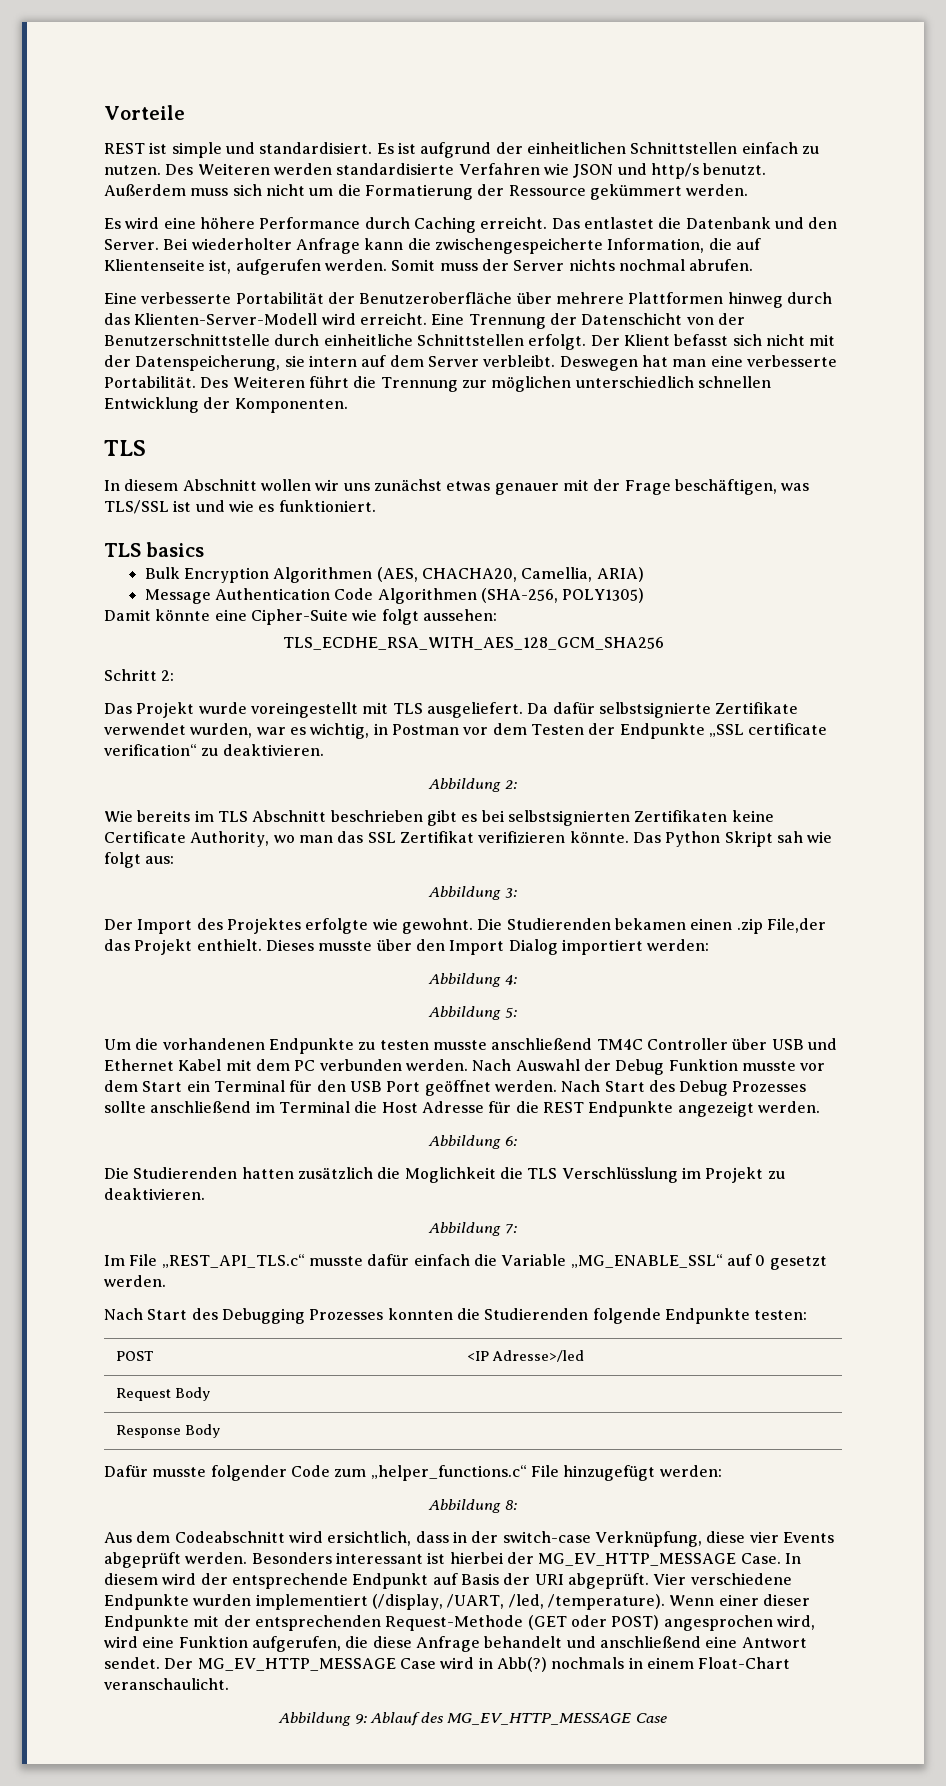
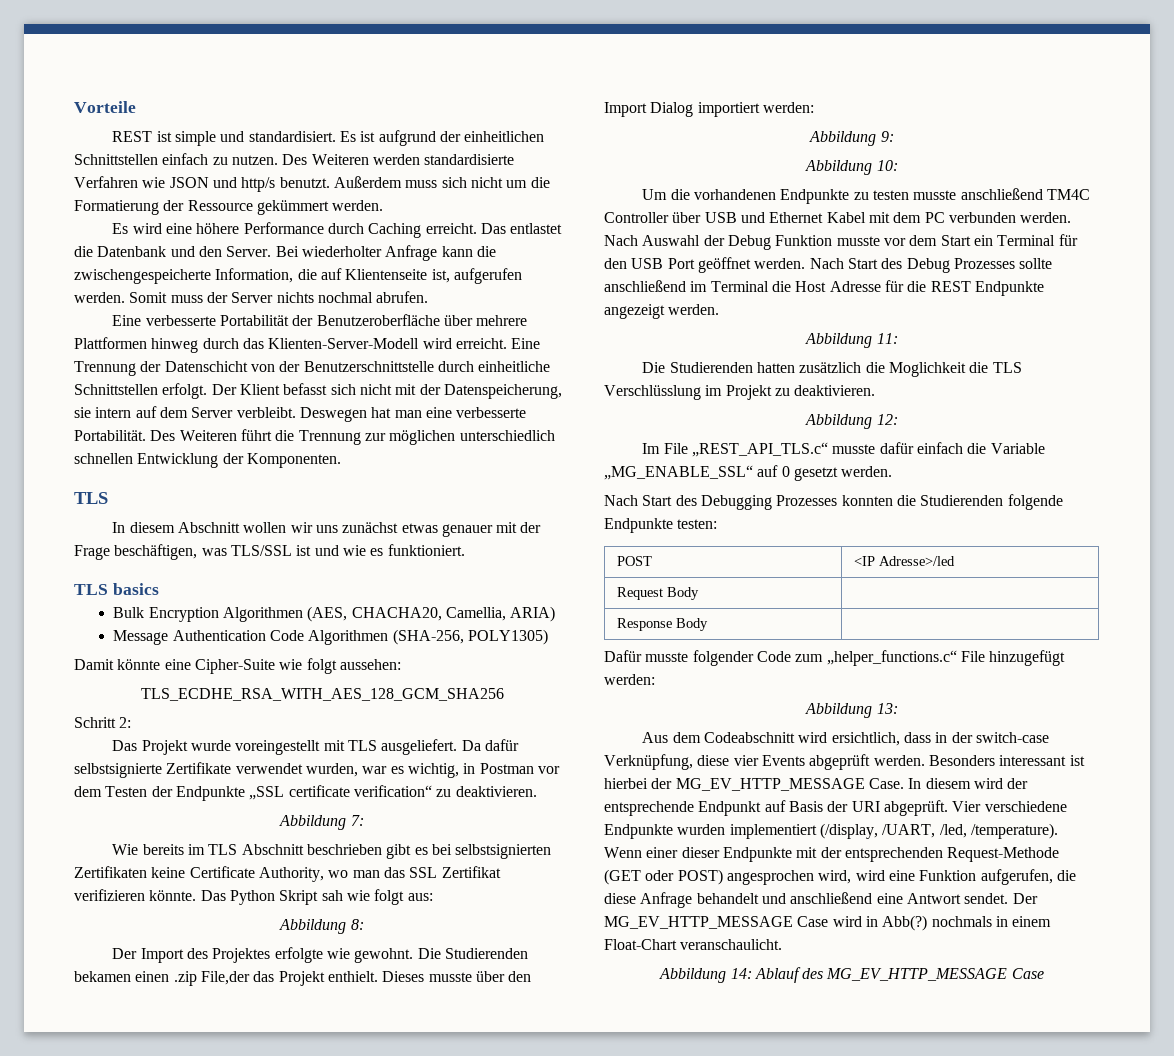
- Abbildung 2:
+ Abbildung 7:
- Abbildung 3:
+ Abbildung 8:
- Abbildung 4:
- Abbildung 5:
+ Abbildung 9:
+ Abbildung 10:
- Abbildung 6:
+ Abbildung 11:
- Abbildung 7:
+ Abbildung 12:
- Abbildung 8:
+ Abbildung 13:
- Abbildung 9: Ablauf des MG_EV_HTTP_MESSAGE Case
+ Abbildung 14: Ablauf des MG_EV_HTTP_MESSAGE Case

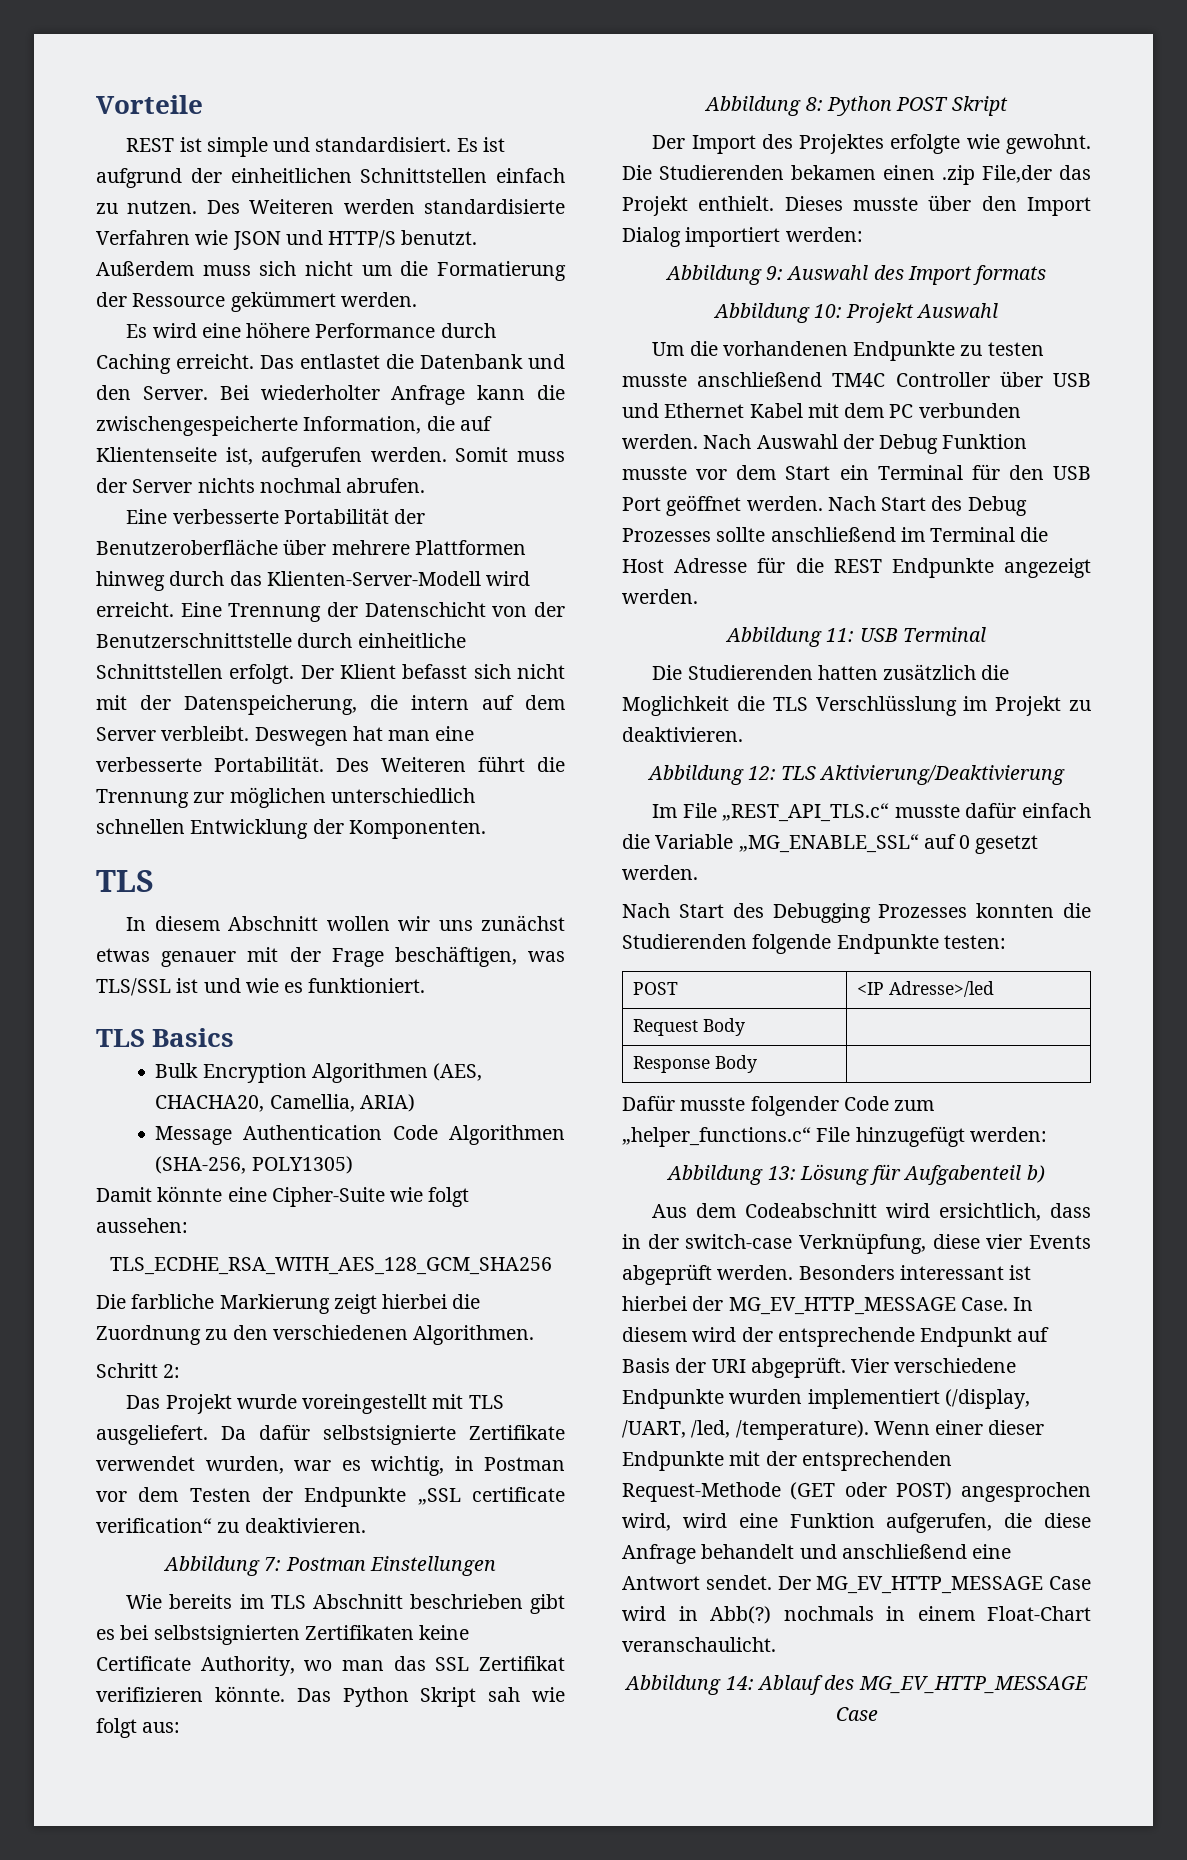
- Des Weiteren werden standardisierte Verfahren wie JSON und http/s benutzt.
+ Des Weiteren werden standardisierte Verfahren wie JSON und HTTP/S benutzt.
- Der Klient befasst sich nicht mit der Datenspeicherung, sie intern auf dem Server verbleibt.
+ Der Klient befasst sich nicht mit der Datenspeicherung, die intern auf dem Server verbleibt.
- TLS basics
+ TLS Basics
+ Die farbliche Markierung zeigt hierbei die Zuordnung zu den verschiedenen Algorithmen.
- Abbildung 7:
+ Abbildung 7: Postman Einstellungen
- Abbildung 8:
+ Abbildung 8: Python POST Skript
- Abbildung 9:
+ Abbildung 9: Auswahl des Import formats
- Abbildung 10:
+ Abbildung 10: Projekt Auswahl
- Abbildung 11:
+ Abbildung 11: USB Terminal
- Abbildung 12:
+ Abbildung 12: TLS Aktivierung/Deaktivierung
- Abbildung 13:
+ Abbildung 13: Lösung für Aufgabenteil b)

